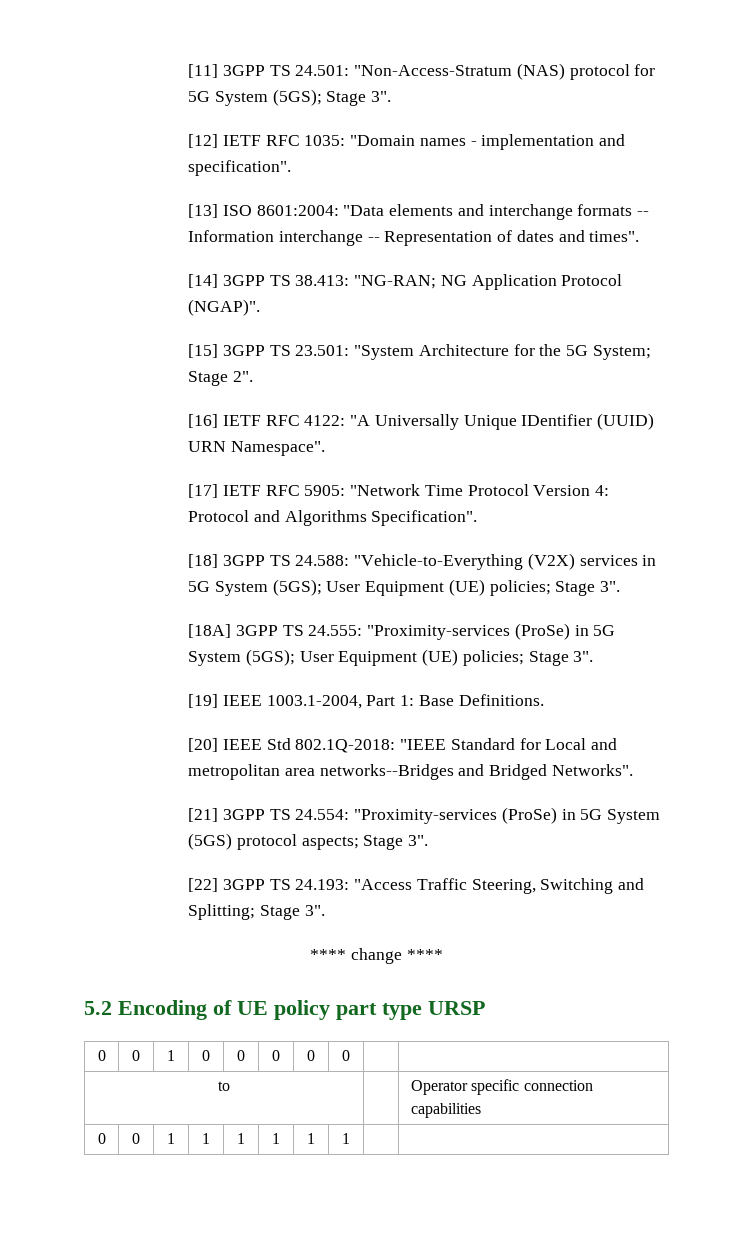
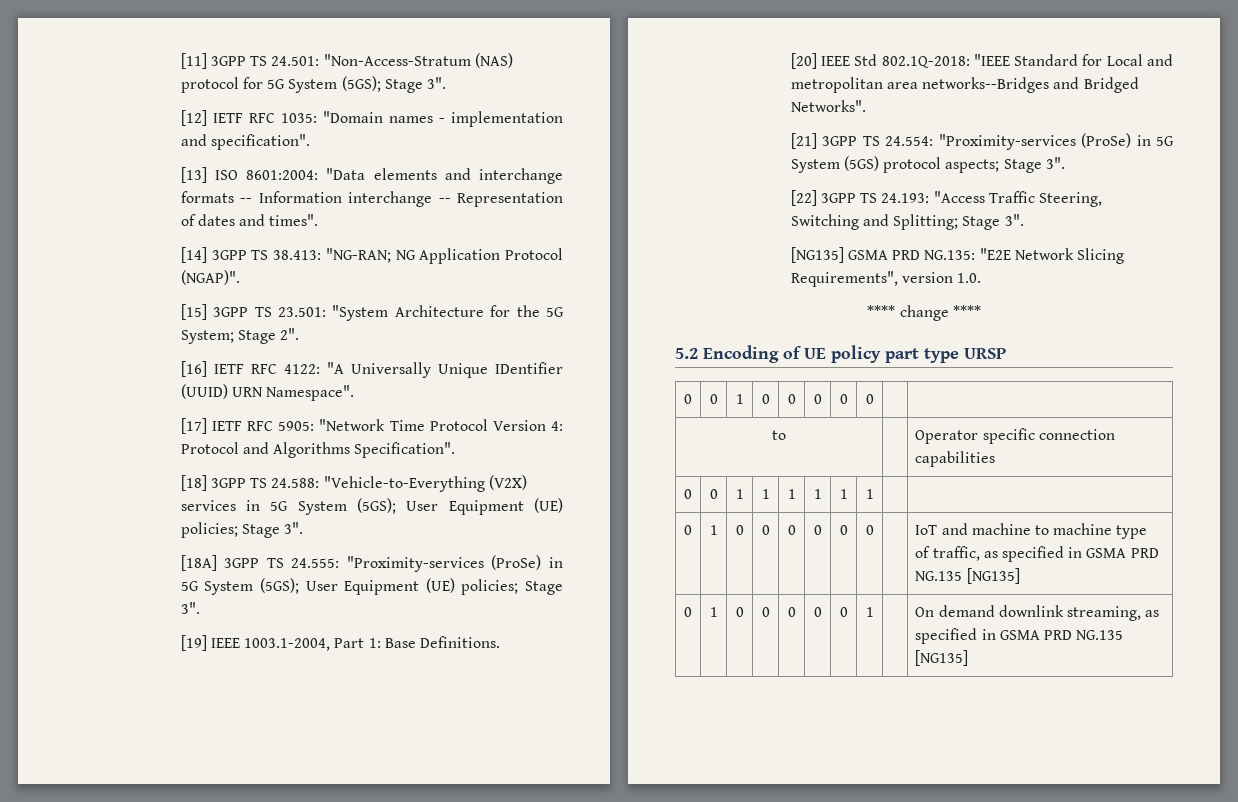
+ [NG135] GSMA PRD NG.135: "E2E Network Slicing Requirements", version 1.0.
+ 0 | 1 | 0 | 0 | 0 | 0 | 0 | 0 | | IoT and machine to machine type of traffic, as specified in GSMA PRD NG.135 [NG135]
+ 0 | 1 | 0 | 0 | 0 | 0 | 0 | 1 | | On demand downlink streaming, as specified in GSMA PRD NG.135 [NG135]

